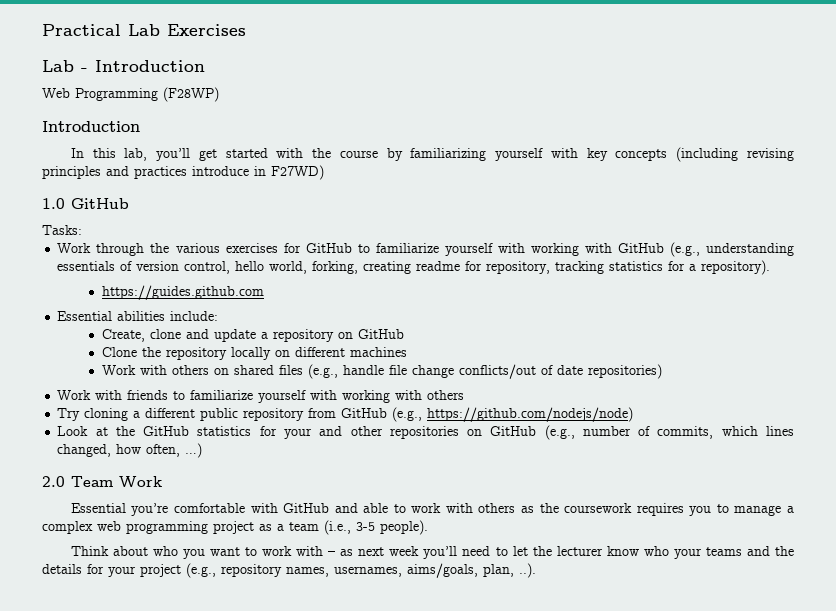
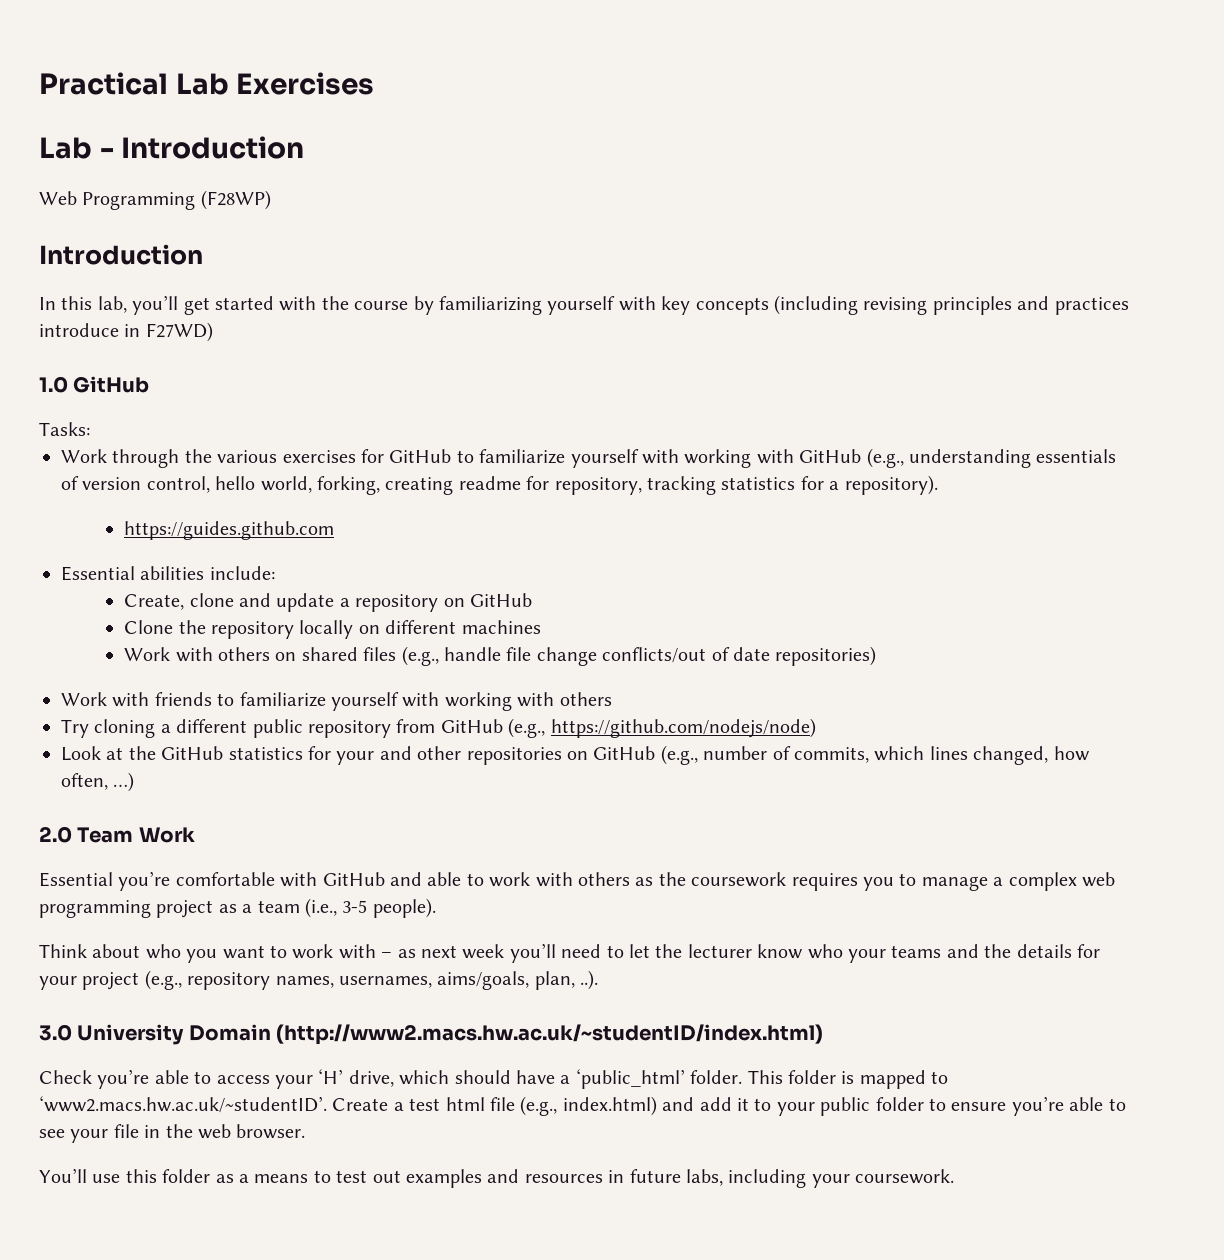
+ 3.0 University Domain (http://www2.macs.hw.ac.uk/~studentID/index.html)
+ Check you’re able to access your ‘H’ drive, which should have a ‘public_html’ folder. This folder is mapped to ‘www2.macs.hw.ac.uk/~studentID’. Create a test html file (e.g., index.html) and add it to your public folder to ensure you’re able to see your file in the web browser.
+ You’ll use this folder as a means to test out examples and resources in future labs, including your coursework.

